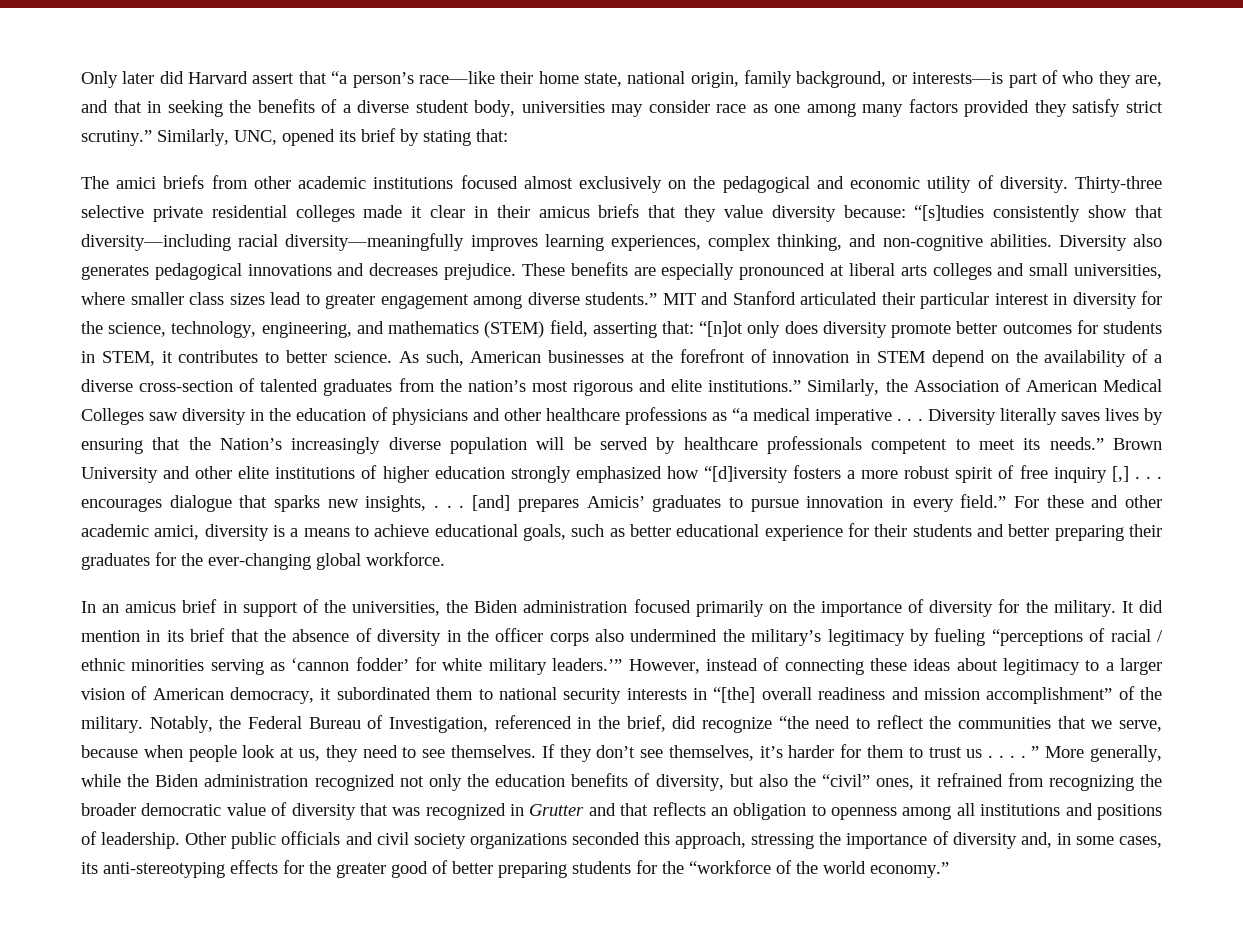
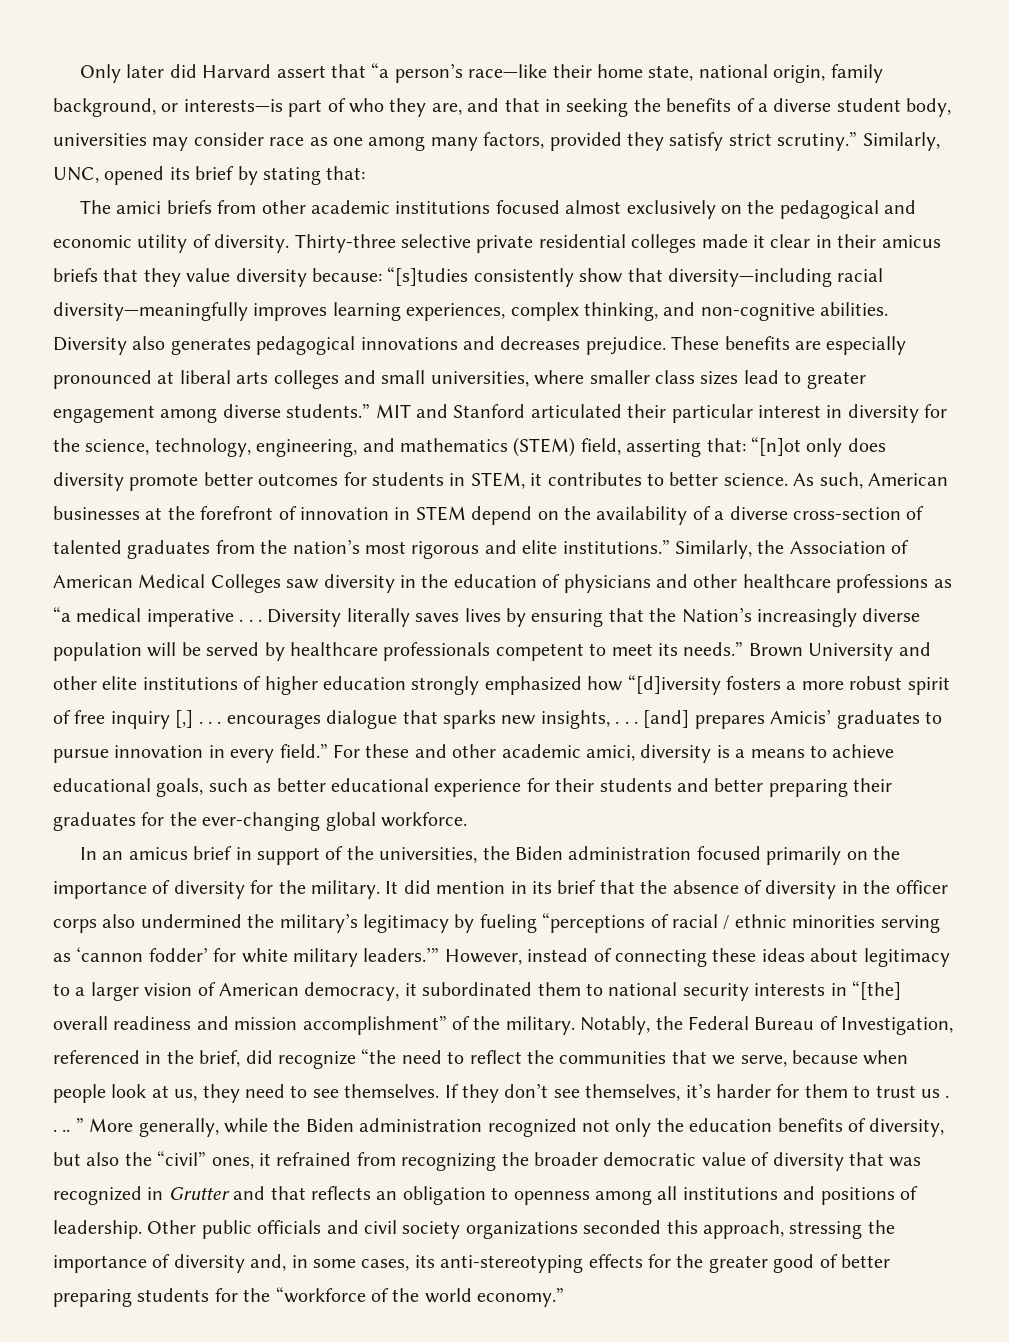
- Only later did Harvard assert that “a person’s race—like their home state, national origin, family background, or interests—is part of who they are, and that in seeking the benefits of a diverse student body, universities may consider race as one among many factors provided they satisfy strict scrutiny.”
+ Only later did Harvard assert that “a person’s race—like their home state, national origin, family background, or interests—is part of who they are, and that in seeking the benefits of a diverse student body, universities may consider race as one among many factors, provided they satisfy strict scrutiny.”
- If they don’t see themselves, it’s harder for them to trust us . . . . ” More generally, while the Biden administration recognized not only the education benefits of diversity, but also the “civil” ones, it refrained from recognizing the broader democratic value of diversity that was recognized in Grutter and that reflects an obligation to openness among all institutions and positions of leadership.
+ If they don’t see themselves, it’s harder for them to trust us . . .. ” More generally, while the Biden administration recognized not only the education benefits of diversity, but also the “civil” ones, it refrained from recognizing the broader democratic value of diversity that was recognized in Grutter and that reflects an obligation to openness among all institutions and positions of leadership.

